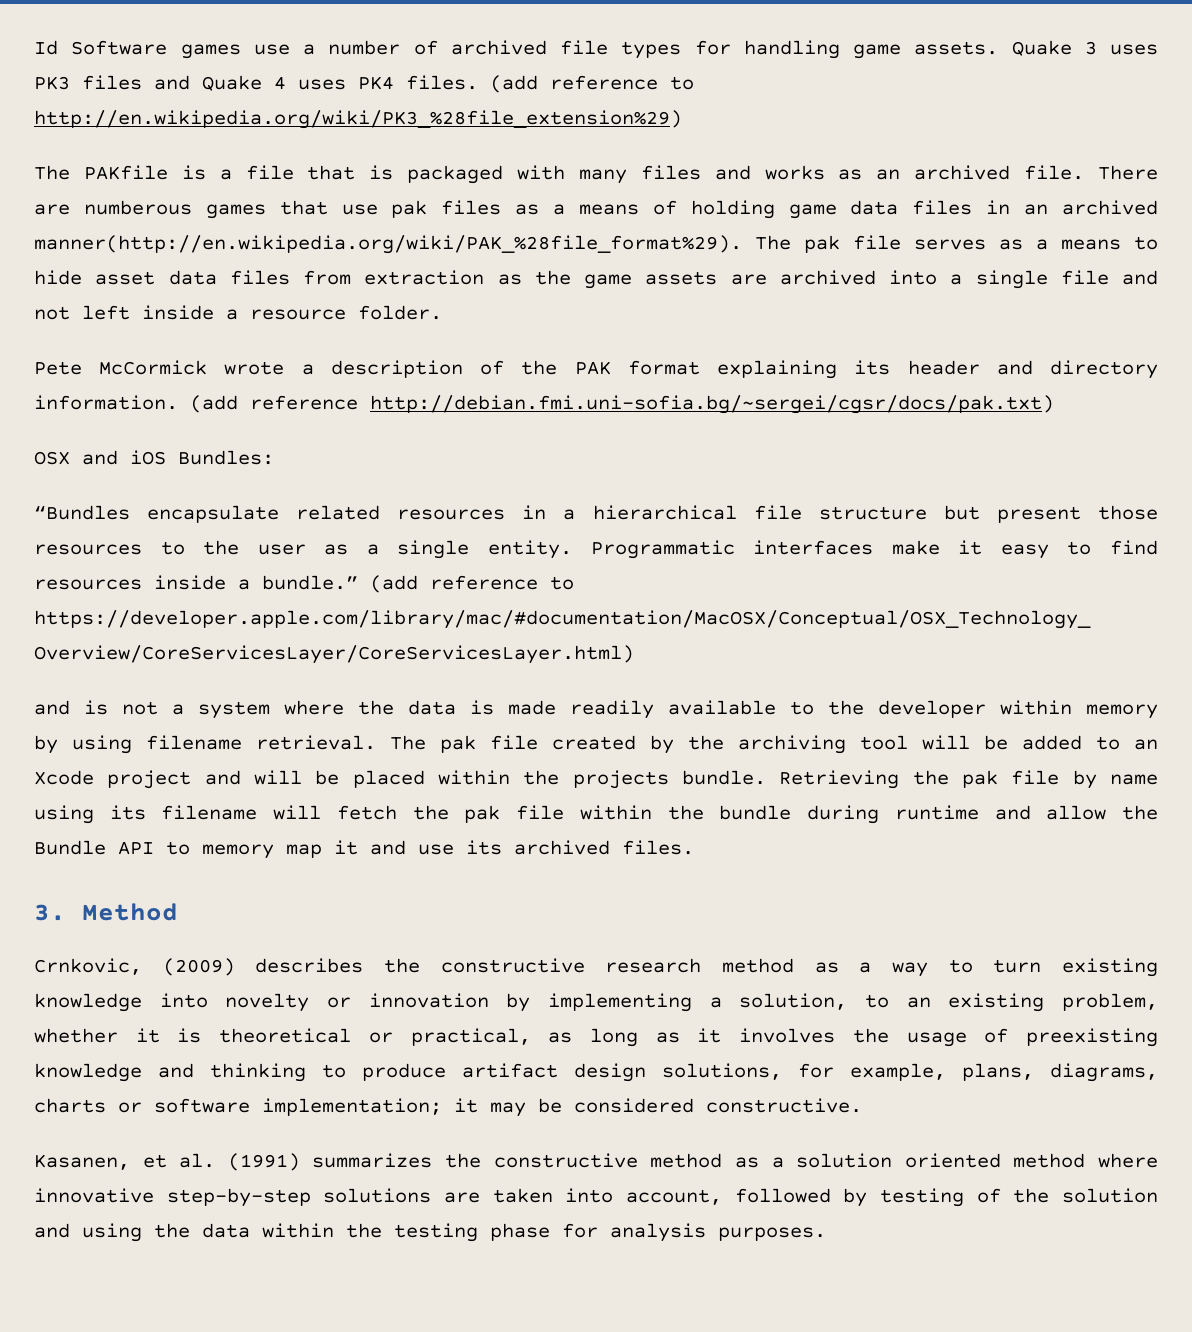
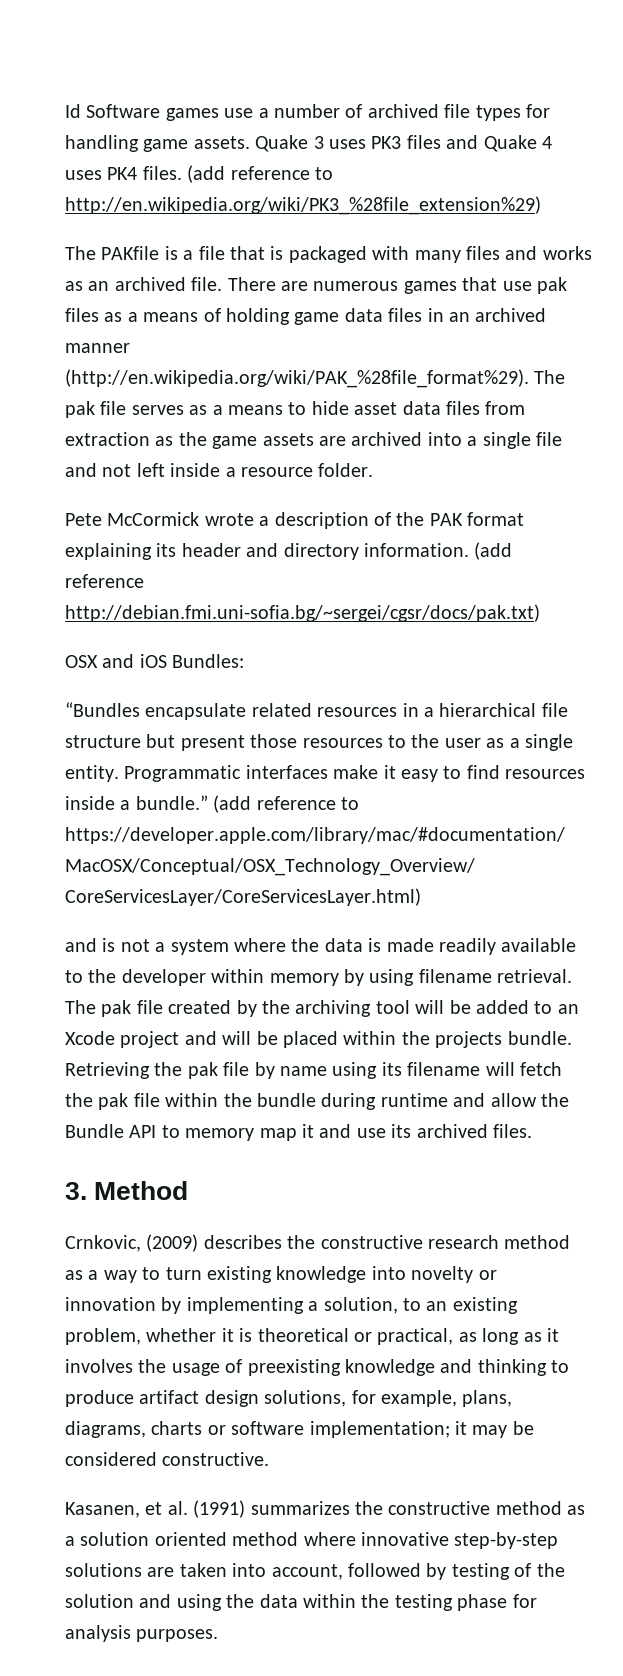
- There are numberous games that use pak files as a means of holding game data files in an archived manner(http://en.wikipedia.org/wiki/PAK_%28file_format%29). The pak file serves as a means to hide asset data files from extraction as the game assets are archived into a single file and not left inside a resource folder.
+ There are numerous games that use pak files as a means of holding game data files in an archived manner (http://en.wikipedia.org/wiki/PAK_%28file_format%29). The pak file serves as a means to hide asset data files from extraction as the game assets are archived into a single file and not left inside a resource folder.

